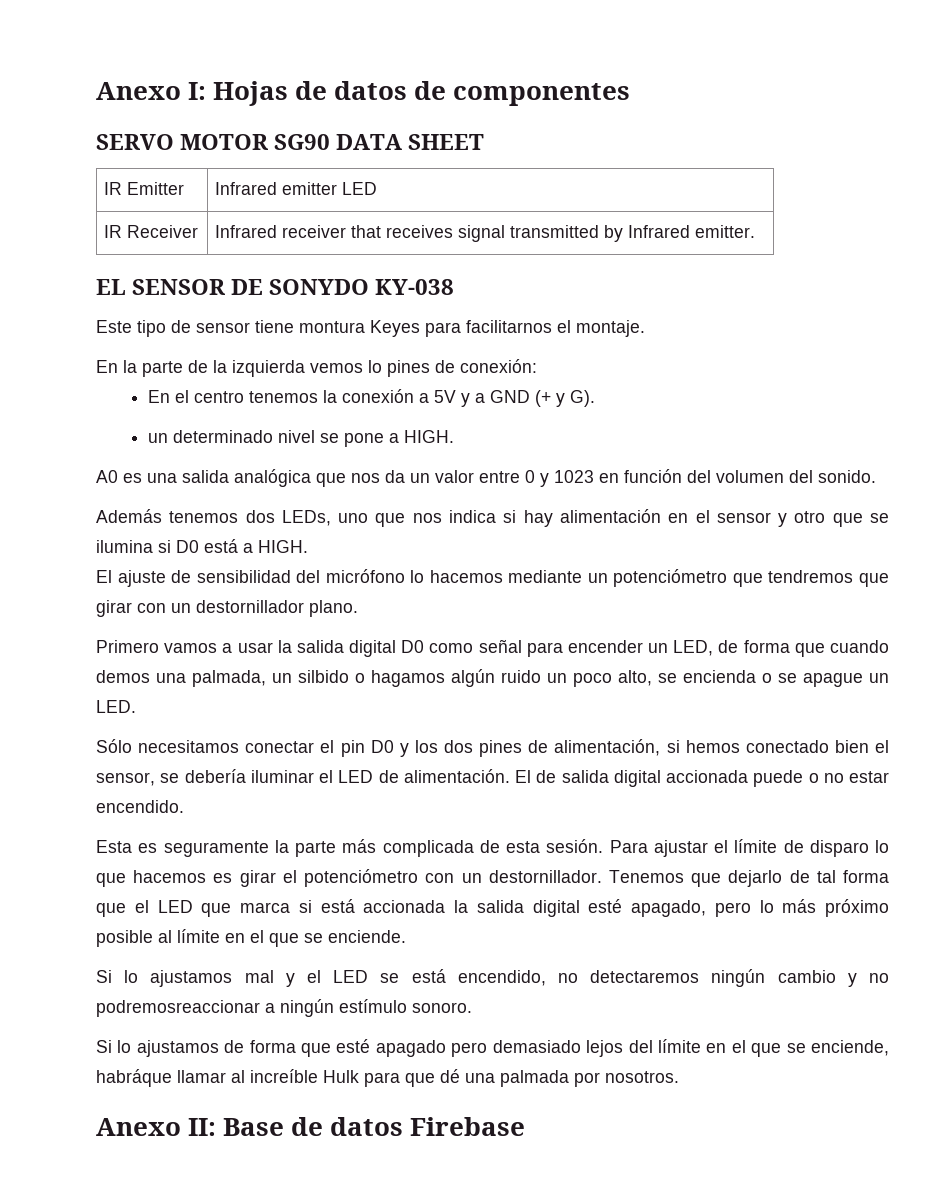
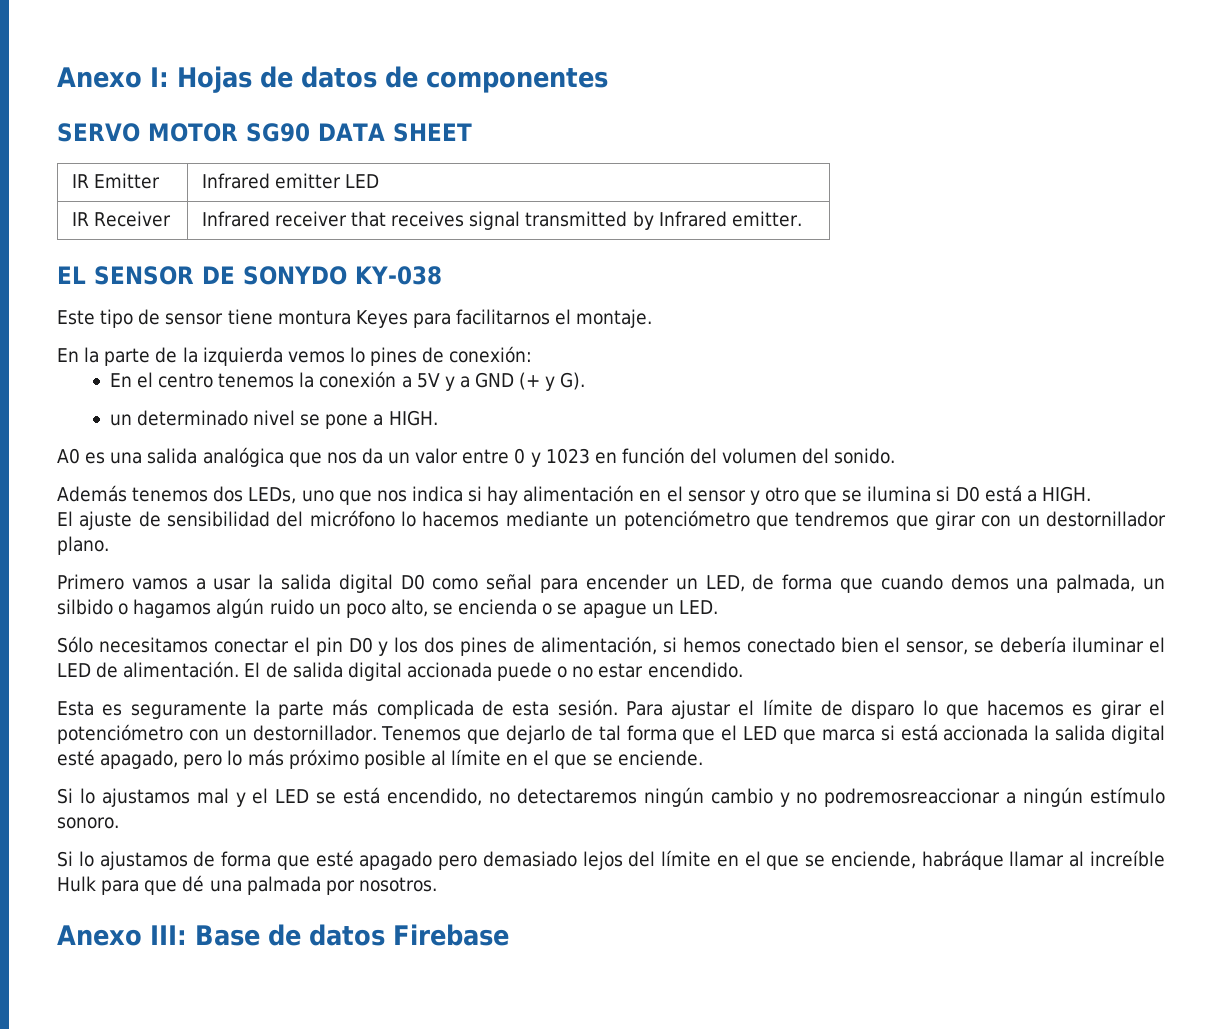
- Anexo II: Base de datos Firebase
+ Anexo III: Base de datos Firebase

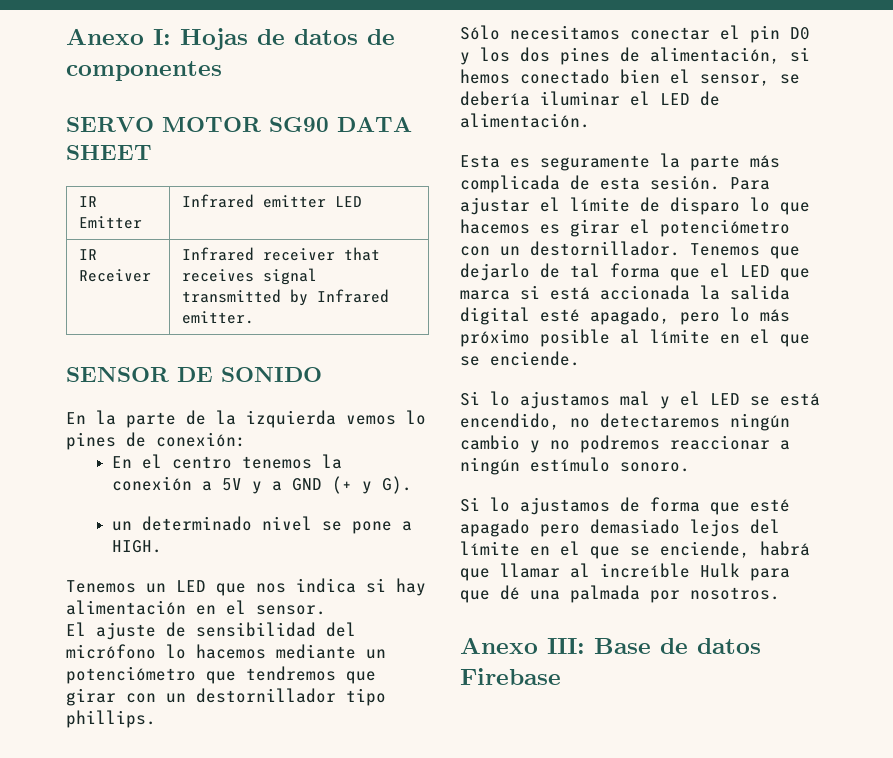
- EL SENSOR DE SONYDO KY-038
- Este tipo de sensor tiene montura Keyes para facilitarnos el montaje.
+ SENSOR DE SONIDO
- A0 es una salida analógica que nos da un valor entre 0 y 1023 en función del volumen del sonido.
- Además tenemos dos LEDs, uno que nos indica si hay alimentación en el sensor y otro que se ilumina si D0 está a HIGH.
+ Tenemos un LED que nos indica si hay alimentación en el sensor.
- El ajuste de sensibilidad del micrófono lo hacemos mediante un potenciómetro que tendremos que girar con un destornillador plano.
- Primero vamos a usar la salida digital D0 como señal para encender un LED, de forma que cuando demos una palmada, un silbido o hagamos algún ruido un poco alto, se encienda o se apague un LED.
+ El ajuste de sensibilidad del micrófono lo hacemos mediante un potenciómetro que tendremos que girar con un destornillador tipo phillips.
- El de salida digital accionada puede o no estar encendido.
- Si lo ajustamos mal y el LED se está encendido, no detectaremos ningún cambio y no podremosreaccionar a ningún estímulo sonoro.
+ Si lo ajustamos mal y el LED se está encendido, no detectaremos ningún cambio y no podremos reaccionar a ningún estímulo sonoro.
- Si lo ajustamos de forma que esté apagado pero demasiado lejos del límite en el que se enciende, habráque llamar al increíble Hulk para que dé una palmada por nosotros.
+ Si lo ajustamos de forma que esté apagado pero demasiado lejos del límite en el que se enciende, habrá que llamar al increíble Hulk para que dé una palmada por nosotros.

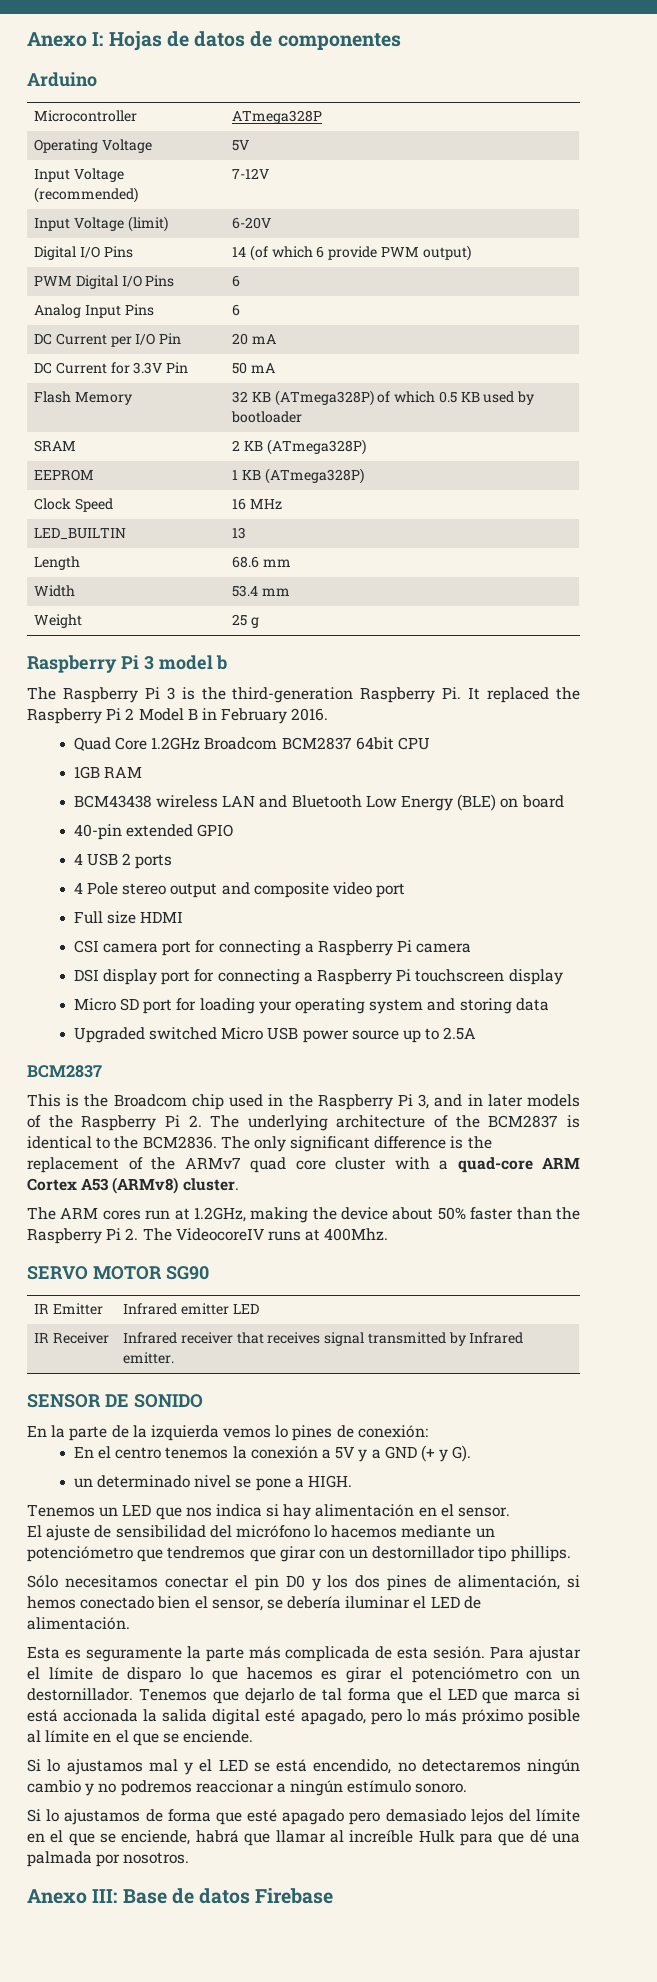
+ Arduino
+ Microcontroller | ATmega328P
+ Operating Voltage | 5V
+ Input Voltage (recommended) | 7-12V
+ Input Voltage (limit) | 6-20V
+ Digital I/O Pins | 14 (of which 6 provide PWM output)
+ PWM Digital I/O Pins | 6
+ Analog Input Pins | 6
+ DC Current per I/O Pin | 20 mA
+ DC Current for 3.3V Pin | 50 mA
+ Flash Memory | 32 KB (ATmega328P) of which 0.5 KB used by bootloader
+ SRAM | 2 KB (ATmega328P)
+ EEPROM | 1 KB (ATmega328P)
+ Clock Speed | 16 MHz
+ LED_BUILTIN | 13
+ Length | 68.6 mm
+ Width | 53.4 mm
+ Weight | 25 g
+ Raspberry Pi 3 model b
+ The Raspberry Pi 3 is the third-generation Raspberry Pi. It replaced the Raspberry Pi 2 Model B in February 2016.
+ Quad Core 1.2GHz Broadcom BCM2837 64bit CPU
+ 1GB RAM
+ BCM43438 wireless LAN and Bluetooth Low Energy (BLE) on board
+ 40-pin extended GPIO
+ 4 USB 2 ports
+ 4 Pole stereo output and composite video port
+ Full size HDMI
+ CSI camera port for connecting a Raspberry Pi camera
+ DSI display port for connecting a Raspberry Pi touchscreen display
+ Micro SD port for loading your operating system and storing data
+ Upgraded switched Micro USB power source up to 2.5A
+ BCM2837
+ This is the Broadcom chip used in the Raspberry Pi 3, and in later models of the Raspberry Pi 2. The underlying architecture of the BCM2837 is identical to the BCM2836. The only significant difference is the replacement of the ARMv7 quad core cluster with a quad-core ARM Cortex A53 (ARMv8) cluster.
+ The ARM cores run at 1.2GHz, making the device about 50% faster than the Raspberry Pi 2. The VideocoreIV runs at 400Mhz.
- SERVO MOTOR SG90 DATA SHEET
+ SERVO MOTOR SG90

